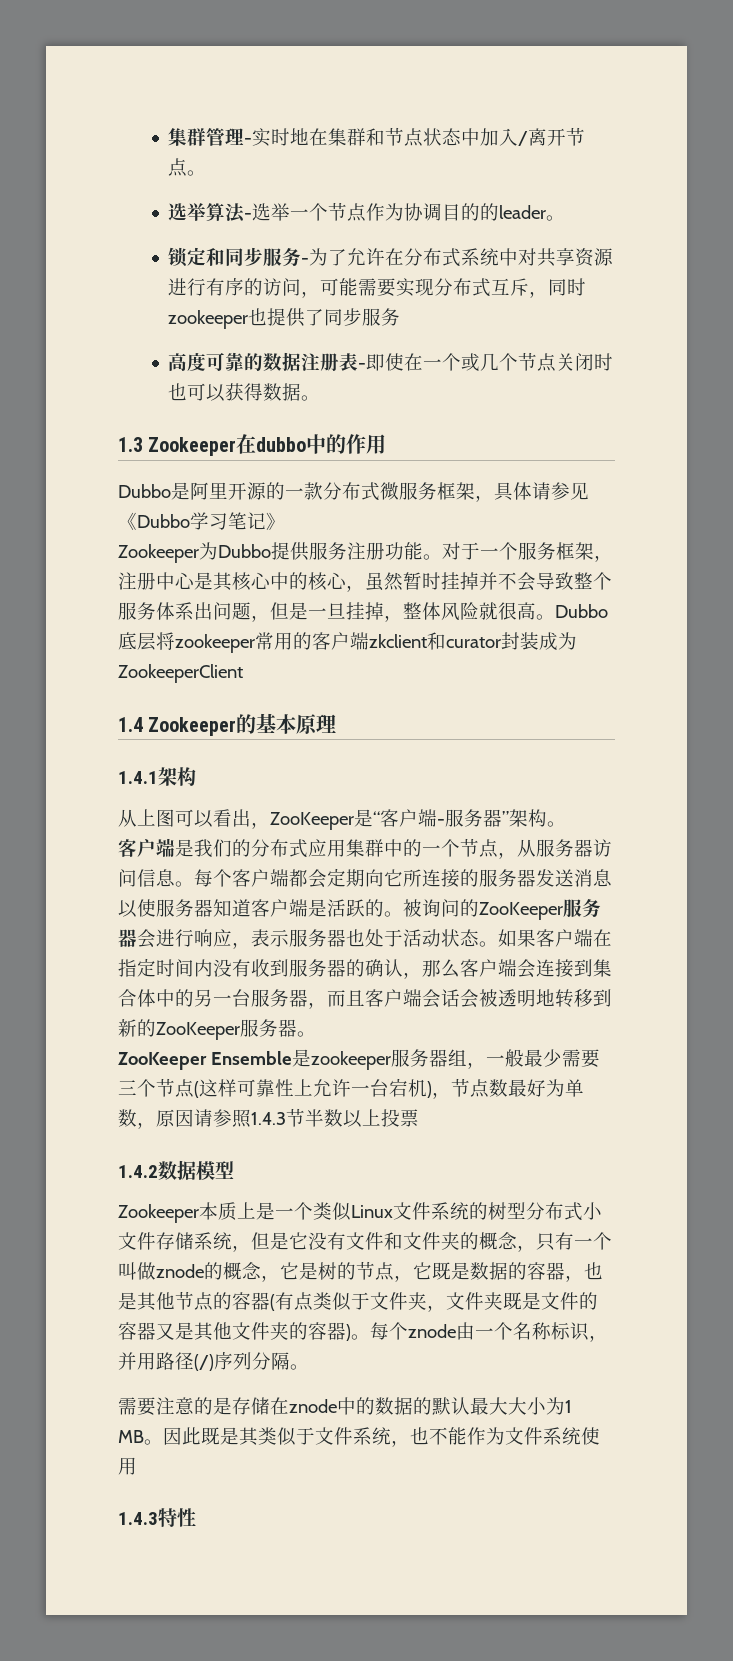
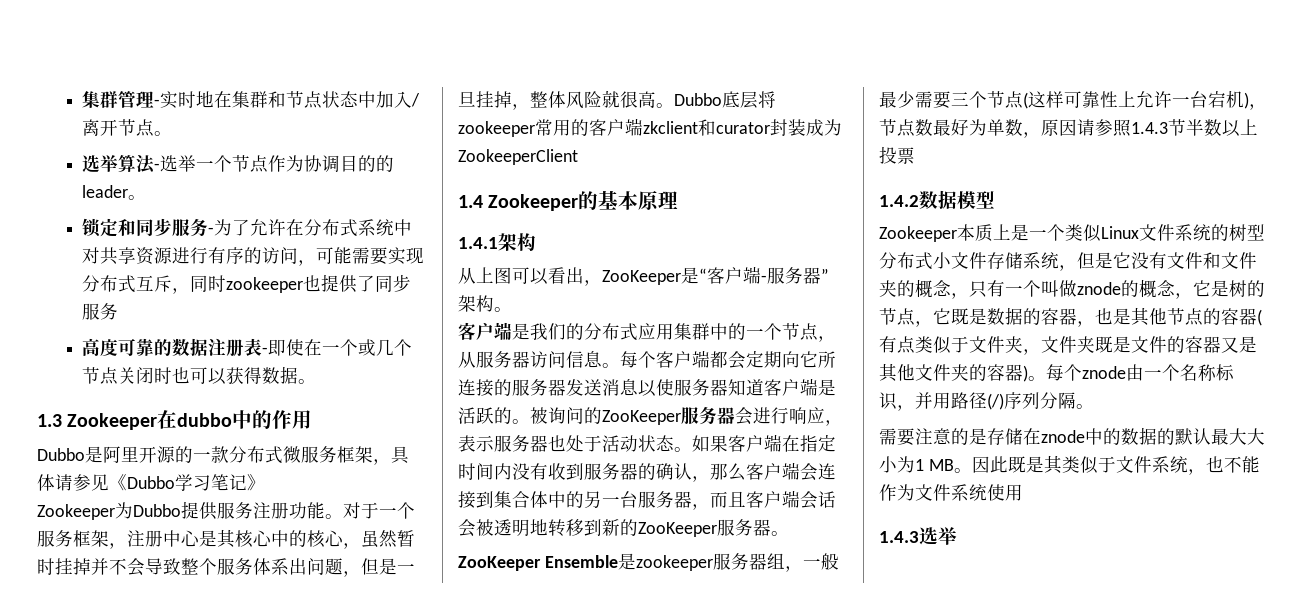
- 1.4.3特性
+ 1.4.3选举

